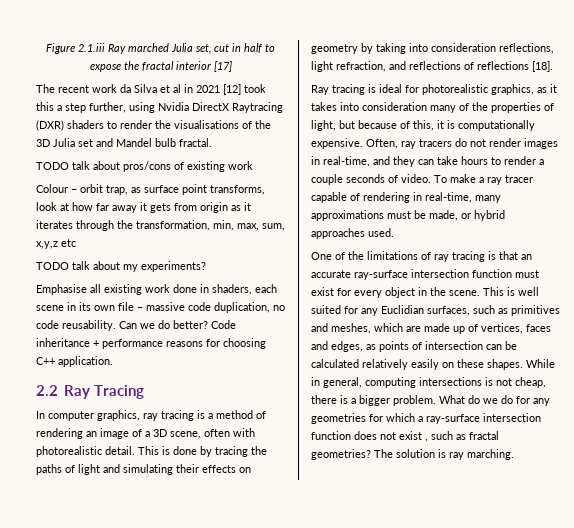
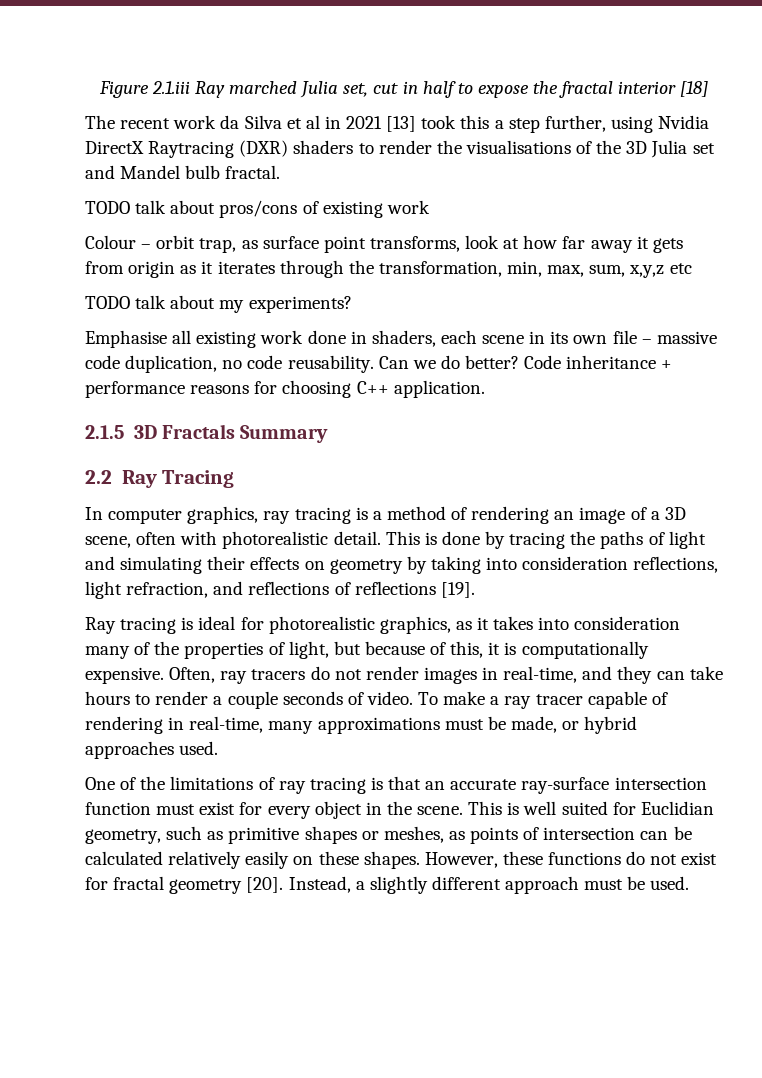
- Figure 2.1.iii Ray marched Julia set, cut in half to expose the fractal interior [17]
+ Figure 2.1.iii Ray marched Julia set, cut in half to expose the fractal interior [18]
- The recent work da Silva et al in 2021 [12] took this a step further, using Nvidia DirectX Raytracing (DXR) shaders to render the visualisations of the 3D Julia set and Mandel bulb fractal.
+ The recent work da Silva et al in 2021 [13] took this a step further, using Nvidia DirectX Raytracing (DXR) shaders to render the visualisations of the 3D Julia set and Mandel bulb fractal.
+ 2.1.5 3D Fractals Summary
- This is done by tracing the paths of light and simulating their effects on geometry by taking into consideration reflections, light refraction, and reflections of reflections [18].
+ This is done by tracing the paths of light and simulating their effects on geometry by taking into consideration reflections, light refraction, and reflections of reflections [19].
- This is well suited for any Euclidian surfaces, such as primitives and meshes, which are made up of vertices, faces and edges, as points of intersection can be calculated relatively easily on these shapes.
+ This is well suited for Euclidian geometry, such as primitive shapes or meshes, as points of intersection can be calculated relatively easily on these shapes.
- While in general, computing intersections is not cheap, there is a bigger problem. What do we do for any geometries for which a ray-surface intersection function does not exist , such as fractal geometries? The solution is ray marching.
+ However, these functions do not exist for fractal geometry [20]. Instead, a slightly different approach must be used.

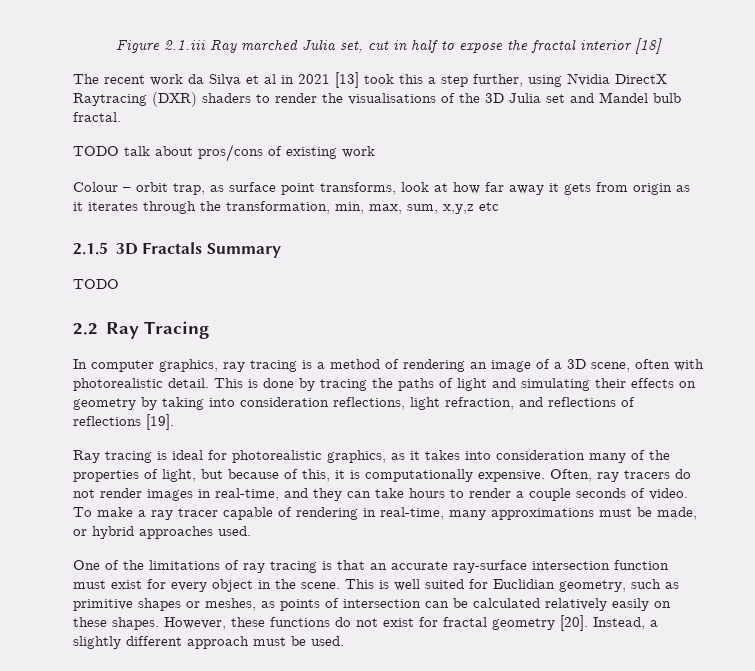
- TODO talk about my experiments?
- Emphasise all existing work done in shaders, each scene in its own file – massive code duplication, no code reusability. Can we do better? Code inheritance + performance reasons for choosing C++ application.
  2.1.5 3D Fractals Summary
+ TODO

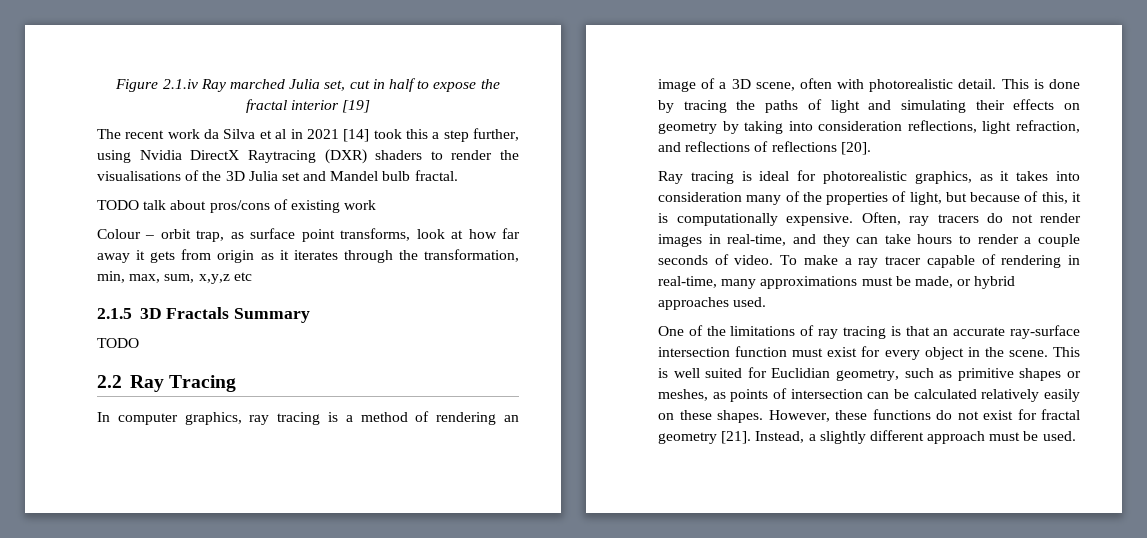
- Figure 2.1.iii Ray marched Julia set, cut in half to expose the fractal interior [18]
+ Figure 2.1.iv Ray marched Julia set, cut in half to expose the fractal interior [19]
- The recent work da Silva et al in 2021 [13] took this a step further, using Nvidia DirectX Raytracing (DXR) shaders to render the visualisations of the 3D Julia set and Mandel bulb fractal.
+ The recent work da Silva et al in 2021 [14] took this a step further, using Nvidia DirectX Raytracing (DXR) shaders to render the visualisations of the 3D Julia set and Mandel bulb fractal.
- This is done by tracing the paths of light and simulating their effects on geometry by taking into consideration reflections, light refraction, and reflections of reflections [19].
+ This is done by tracing the paths of light and simulating their effects on geometry by taking into consideration reflections, light refraction, and reflections of reflections [20].
- However, these functions do not exist for fractal geometry [20].
+ However, these functions do not exist for fractal geometry [21].

